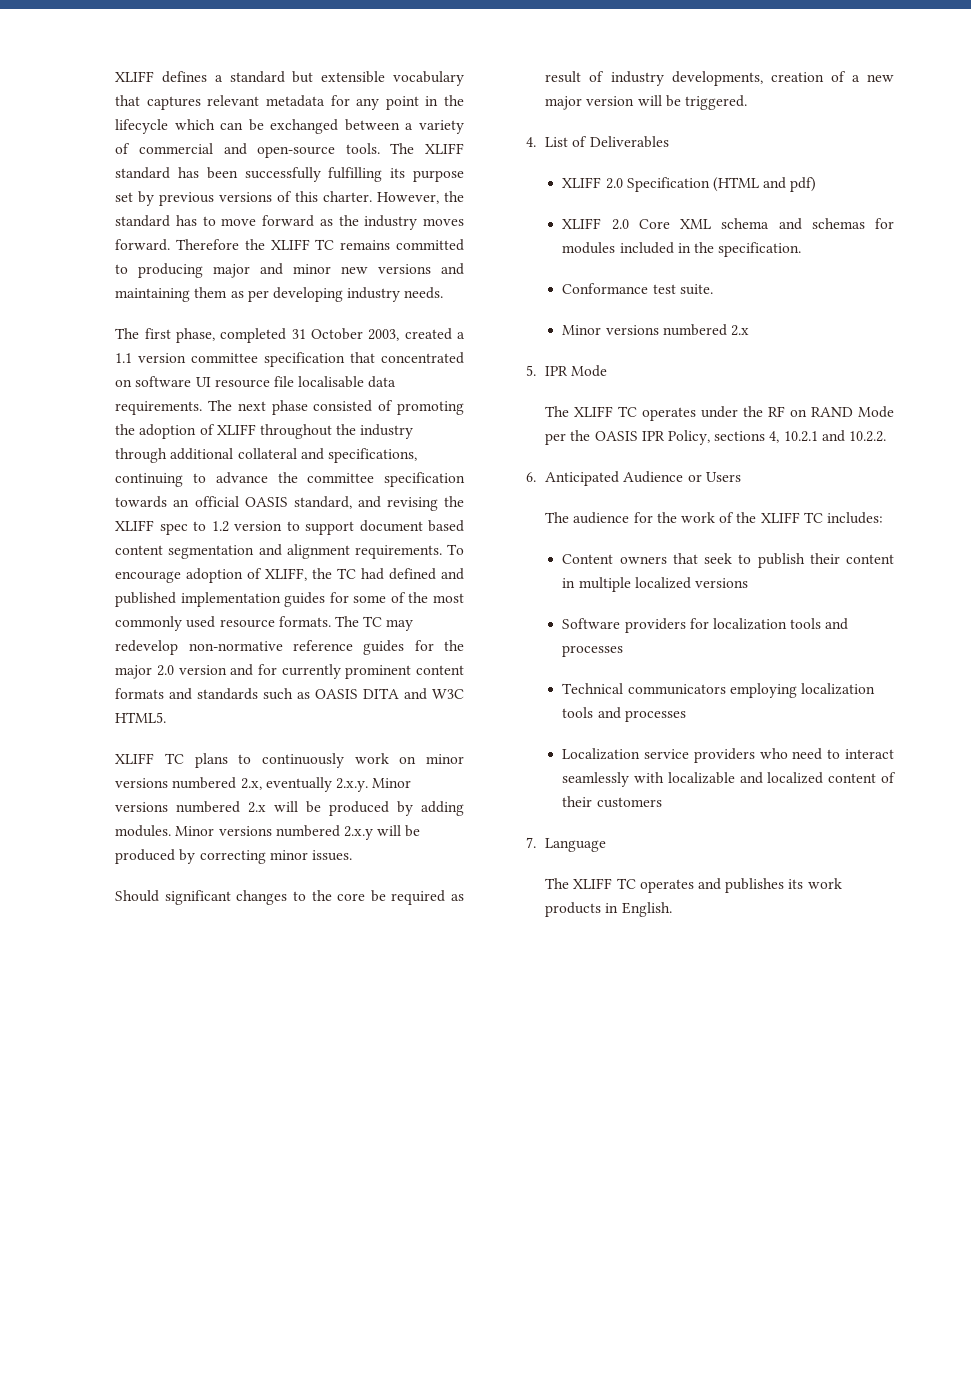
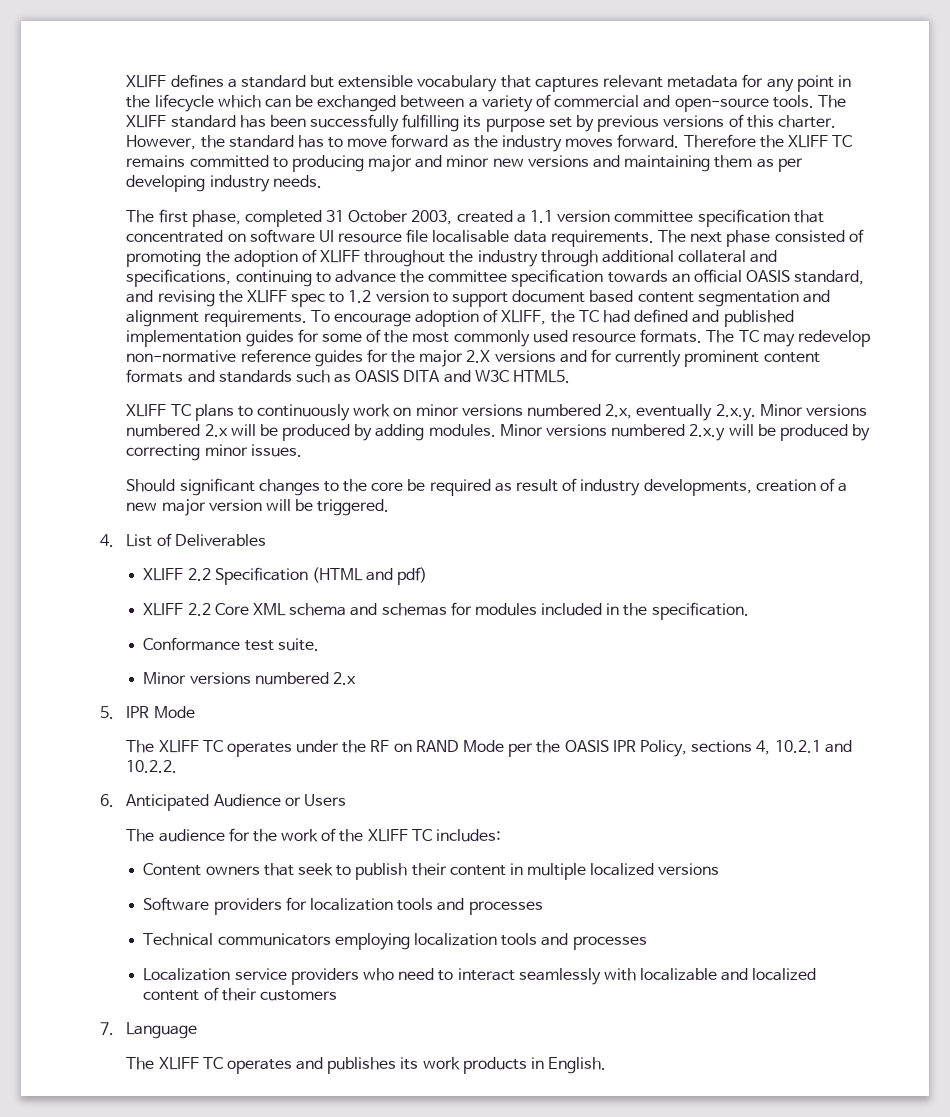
- The TC may redevelop non-normative reference guides for the major 2.0 version and for currently prominent content formats and standards such as OASIS DITA and W3C HTML5.
+ The TC may redevelop non-normative reference guides for the major 2.X versions and for currently prominent content formats and standards such as OASIS DITA and W3C HTML5.
- XLIFF 2.0 Specification (HTML and pdf)
+ XLIFF 2.2 Specification (HTML and pdf)
- XLIFF 2.0 Core XML schema and schemas for modules included in the specification.
+ XLIFF 2.2 Core XML schema and schemas for modules included in the specification.

